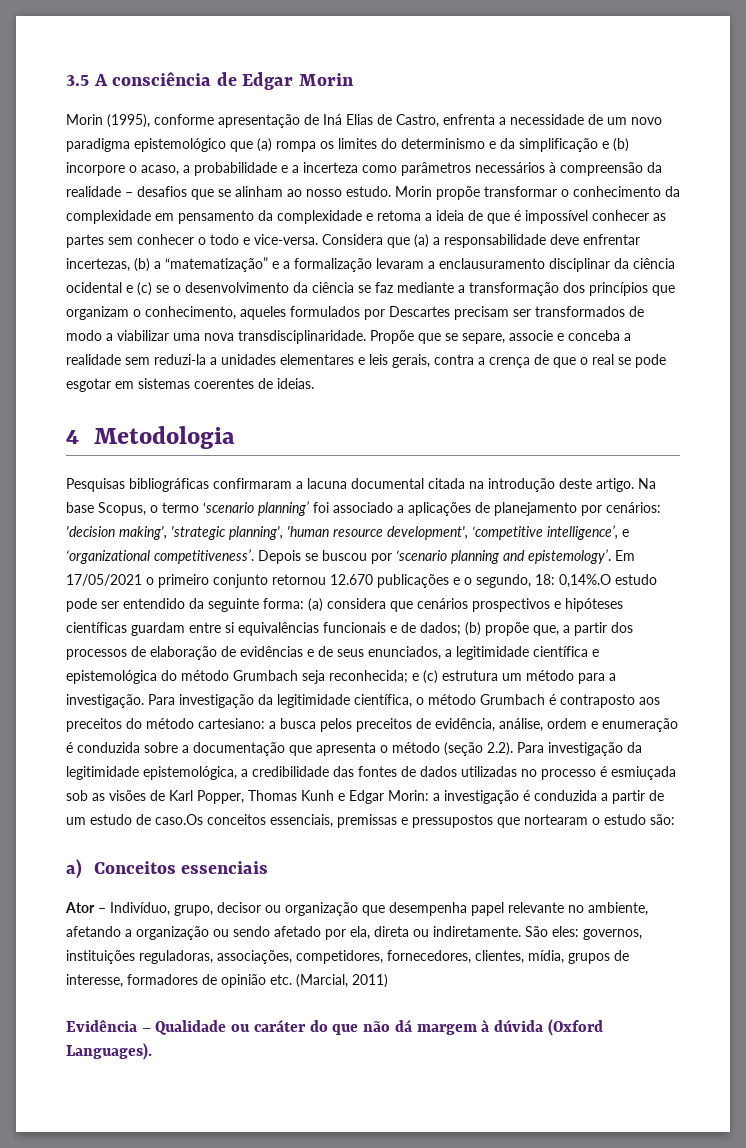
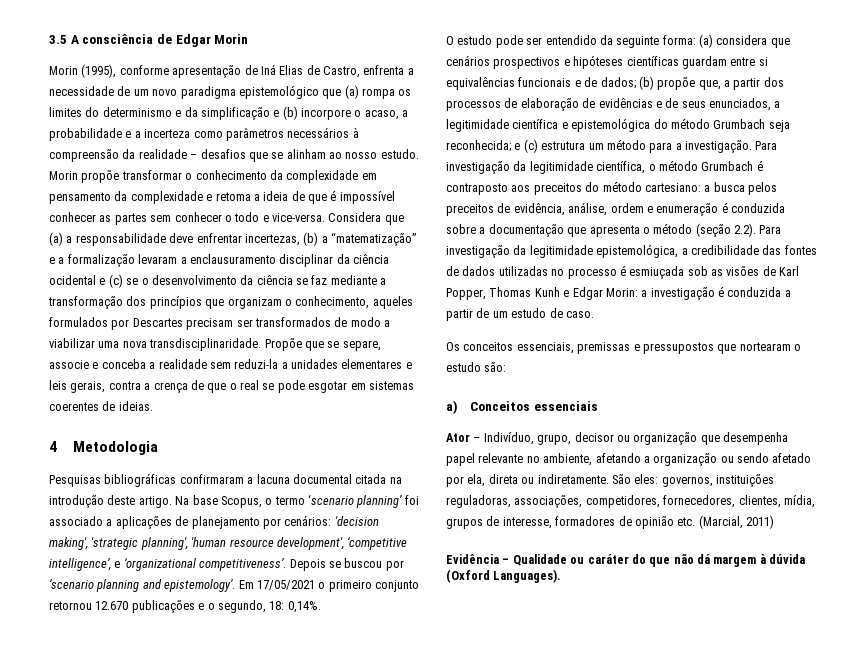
- 0,14%.O estudo pode ser entendido da seguinte forma:
+ 0,14%.
+ O estudo pode ser entendido da seguinte forma:
- a investigação é conduzida a partir de um estudo de caso.Os conceitos essenciais, premissas e pressupostos que nortearam o estudo são:
+ a investigação é conduzida a partir de um estudo de caso.
+ Os conceitos essenciais, premissas e pressupostos que nortearam o estudo são:

